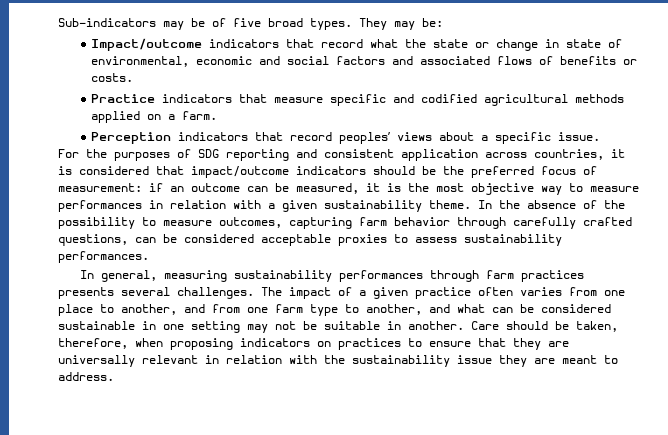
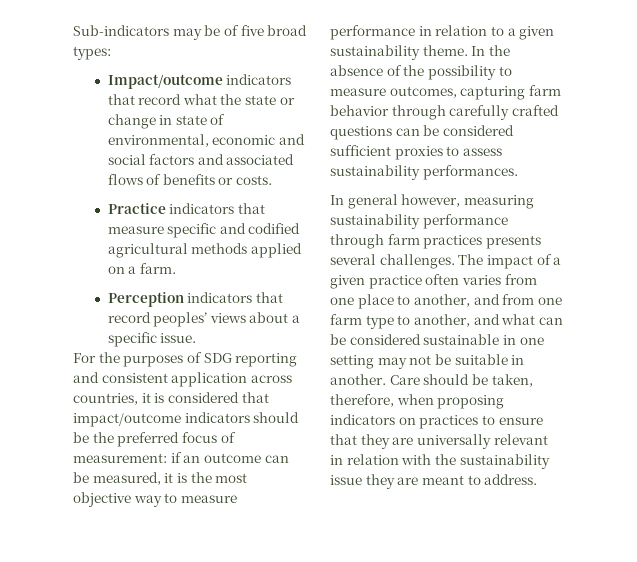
- Sub-indicators may be of five broad types. They may be:
+ Sub-indicators may be of five broad types:
- For the purposes of SDG reporting and consistent application across countries, it is considered that impact/outcome indicators should be the preferred focus of measurement: if an outcome can be measured, it is the most objective way to measure performances in relation with a given sustainability theme.
+ For the purposes of SDG reporting and consistent application across countries, it is considered that impact/outcome indicators should be the preferred focus of measurement: if an outcome can be measured, it is the most objective way to measure performance in relation to a given sustainability theme.
- In the absence of the possibility to measure outcomes, capturing farm behavior through carefully crafted questions, can be considered acceptable proxies to assess sustainability performances.
+ In the absence of the possibility to measure outcomes, capturing farm behavior through carefully crafted questions can be considered sufficient proxies to assess sustainability performances.
- In general, measuring sustainability performances through farm practices presents several challenges.
+ In general however, measuring sustainability performance through farm practices presents several challenges.

